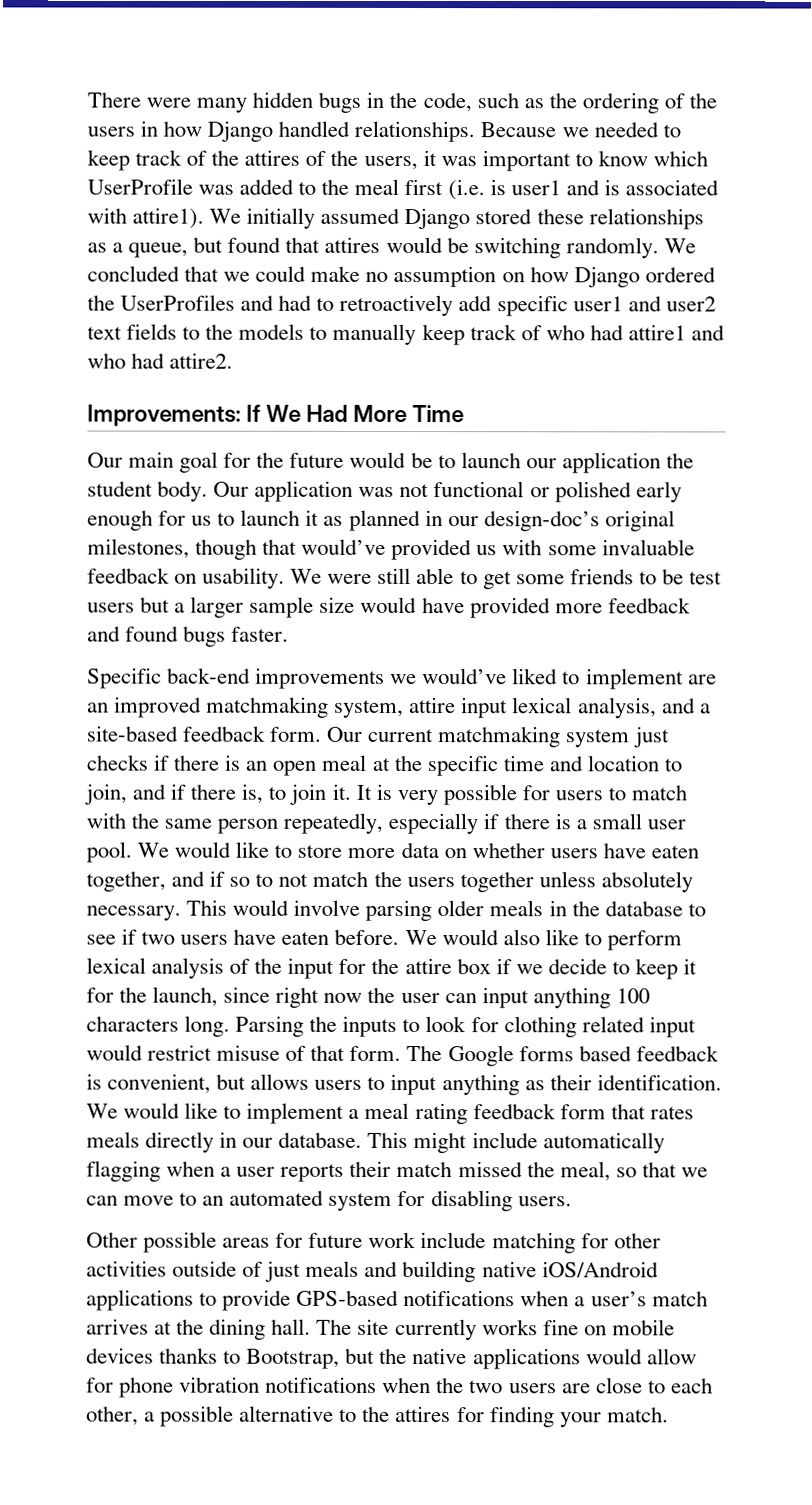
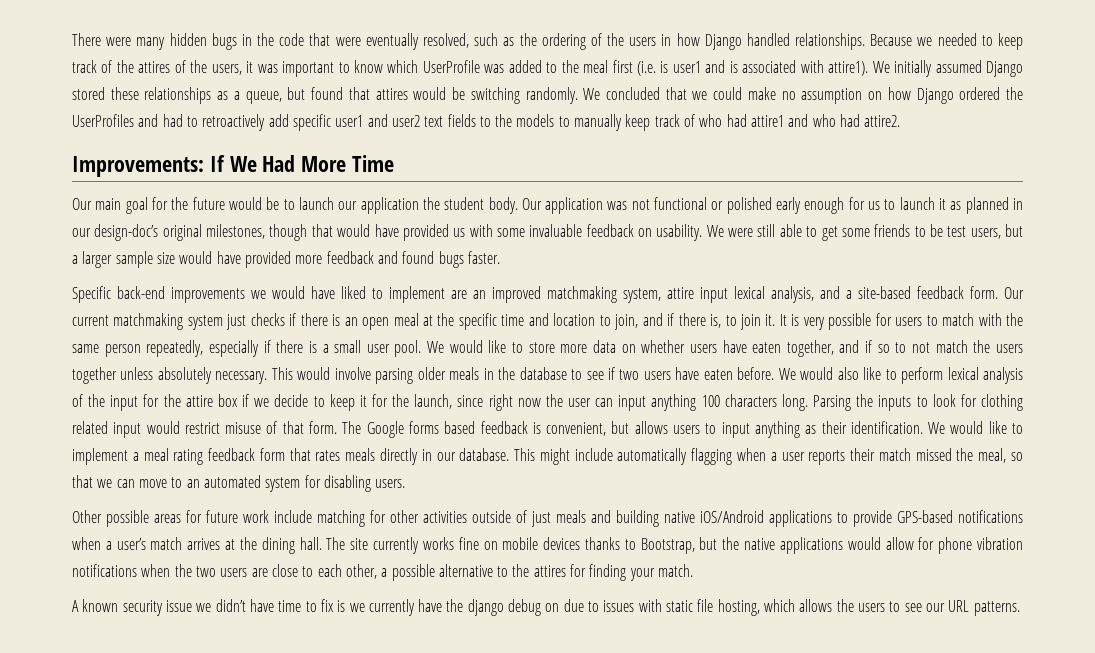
- There were many hidden bugs in the code, such as the ordering of the users in how Django handled relationships.
+ There were many hidden bugs in the code that were eventually resolved, such as the ordering of the users in how Django handled relationships.
- Our application was not functional or polished early enough for us to launch it as planned in our design-doc’s original milestones, though that would’ve provided us with some invaluable feedback on usability.
+ Our application was not functional or polished early enough for us to launch it as planned in our design-doc’s original milestones, though that would have provided us with some invaluable feedback on usability.
- We were still able to get some friends to be test users but a larger sample size would have provided more feedback and found bugs faster.
+ We were still able to get some friends to be test users, but a larger sample size would have provided more feedback and found bugs faster.
- Specific back-end improvements we would’ve liked to implement are an improved matchmaking system, attire input lexical analysis, and a site-based feedback form.
+ Specific back-end improvements we would have liked to implement are an improved matchmaking system, attire input lexical analysis, and a site-based feedback form.
+ A known security issue we didn’t have time to fix is we currently have the django debug on due to issues with static file hosting, which allows the users to see our URL patterns.

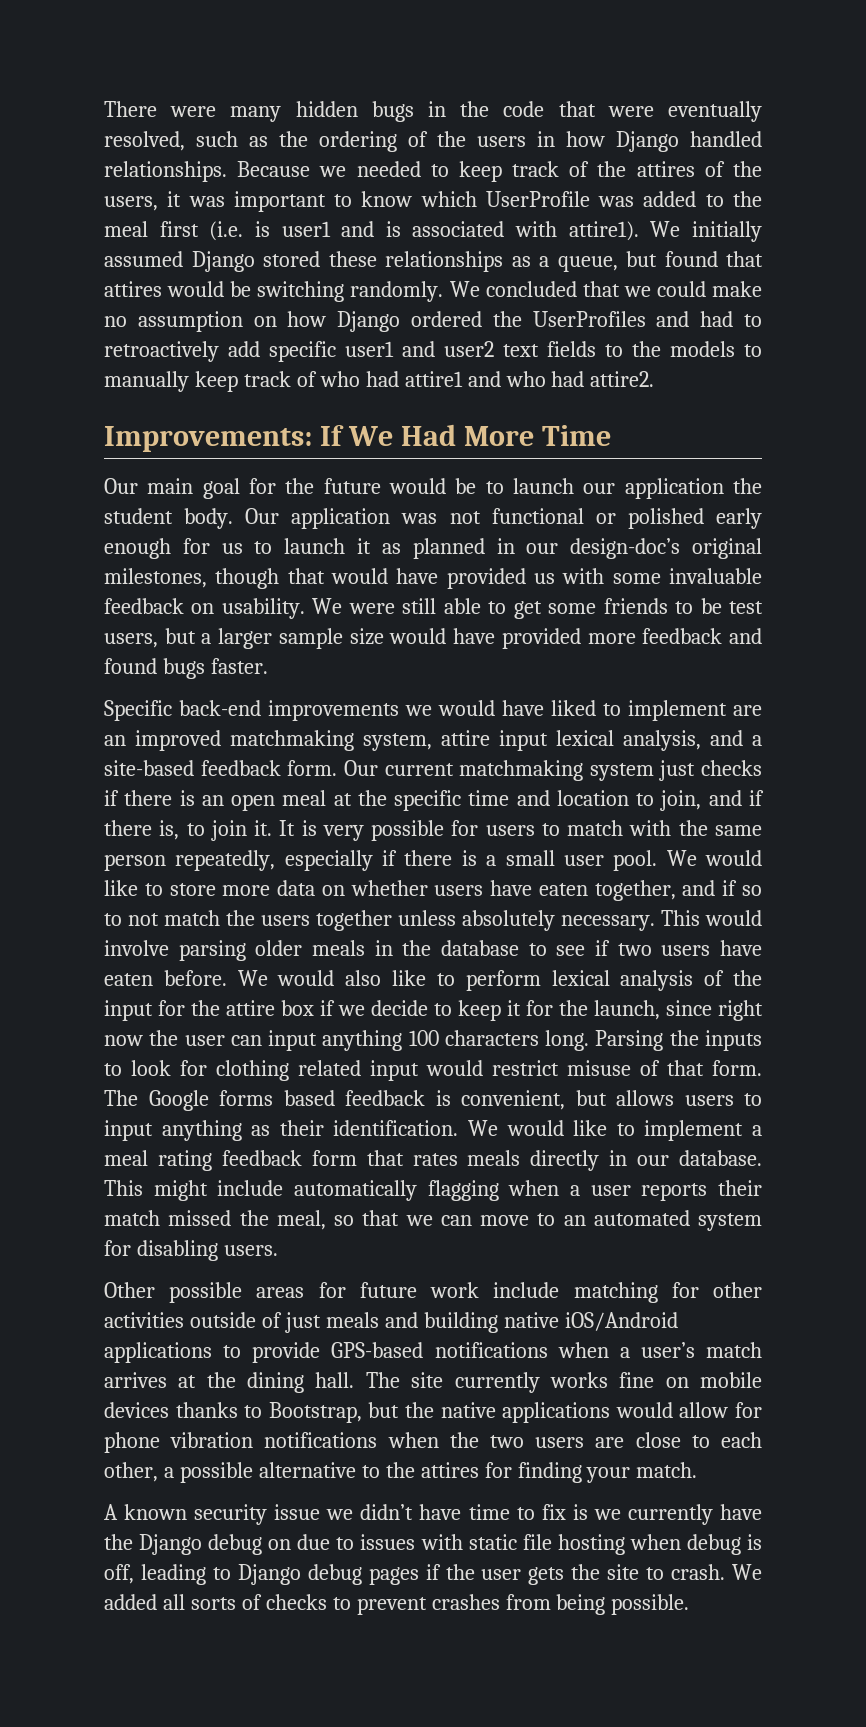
- A known security issue we didn’t have time to fix is we currently have the django debug on due to issues with static file hosting, which allows the users to see our URL patterns.
+ A known security issue we didn’t have time to fix is we currently have the Django debug on due to issues with static file hosting when debug is off, leading to Django debug pages if the user gets the site to crash. We added all sorts of checks to prevent crashes from being possible.

